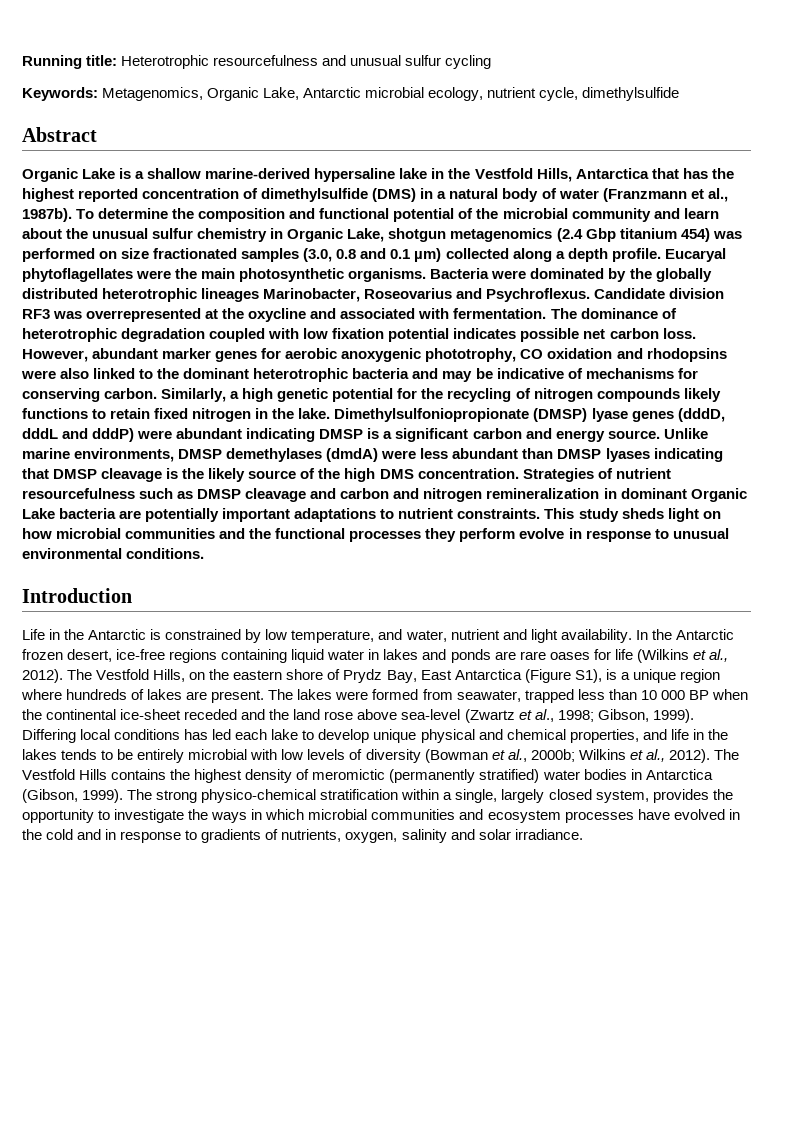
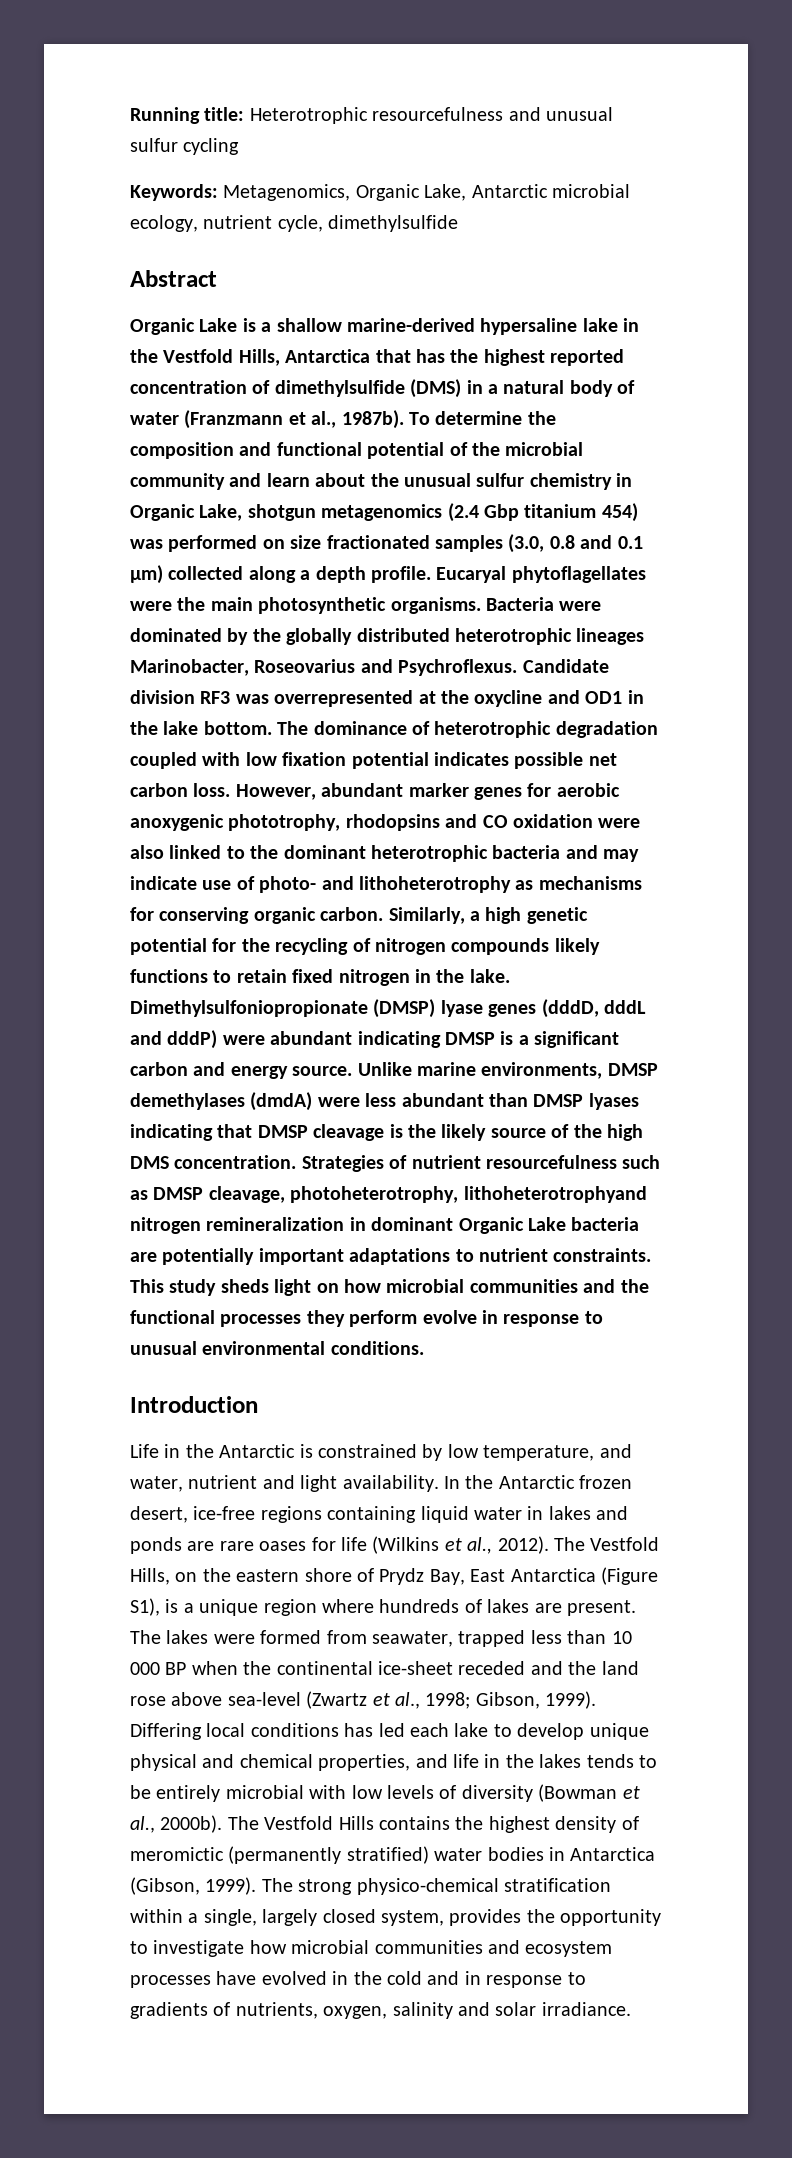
- Candidate division RF3 was overrepresented at the oxycline and associated with fermentation.
+ Candidate division RF3 was overrepresented at the oxycline and OD1 in the lake bottom.
- However, abundant marker genes for aerobic anoxygenic phototrophy, CO oxidation and rhodopsins were also linked to the dominant heterotrophic bacteria and may be indicative of mechanisms for conserving carbon.
+ However, abundant marker genes for aerobic anoxygenic phototrophy, rhodopsins and CO oxidation were also linked to the dominant heterotrophic bacteria and may indicate use of photo- and lithoheterotrophy as mechanisms for conserving organic carbon.
- Strategies of nutrient resourcefulness such as DMSP cleavage and carbon and nitrogen remineralization in dominant Organic Lake bacteria are potentially important adaptations to nutrient constraints.
+ Strategies of nutrient resourcefulness such as DMSP cleavage, photoheterotrophy, lithoheterotrophyand nitrogen remineralization in dominant Organic Lake bacteria are potentially important adaptations to nutrient constraints.
- Differing local conditions has led each lake to develop unique physical and chemical properties, and life in the lakes tends to be entirely microbial with low levels of diversity (Bowman et al., 2000b; Wilkins et al., 2012).
+ Differing local conditions has led each lake to develop unique physical and chemical properties, and life in the lakes tends to be entirely microbial with low levels of diversity (Bowman et al., 2000b).
- The strong physico-chemical stratification within a single, largely closed system, provides the opportunity to investigate the ways in which microbial communities and ecosystem processes have evolved in the cold and in response to gradients of nutrients, oxygen, salinity and solar irradiance.
+ The strong physico-chemical stratification within a single, largely closed system, provides the opportunity to investigate how microbial communities and ecosystem processes have evolved in the cold and in response to gradients of nutrients, oxygen, salinity and solar irradiance.

